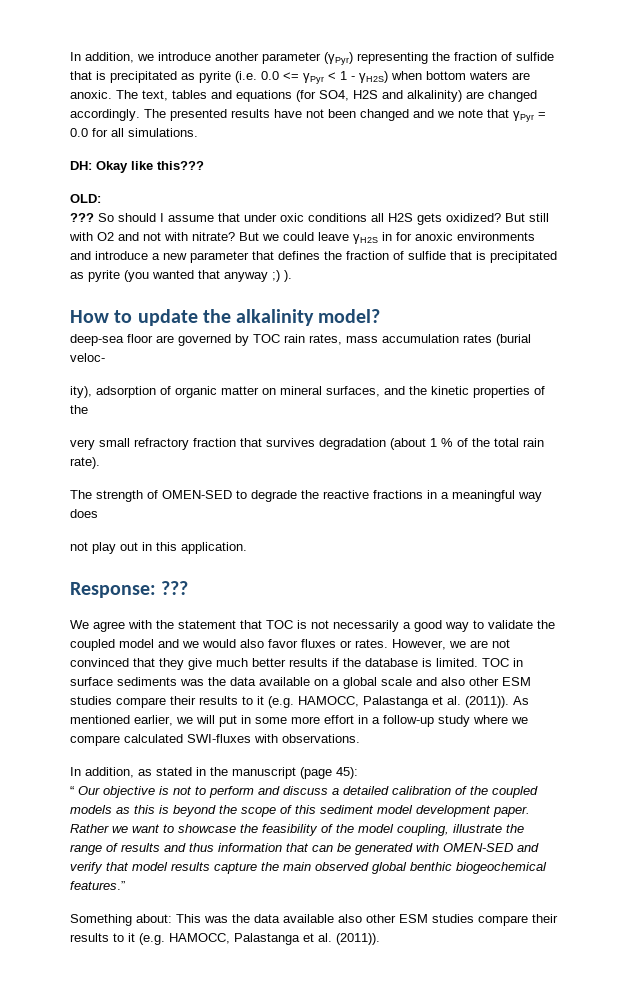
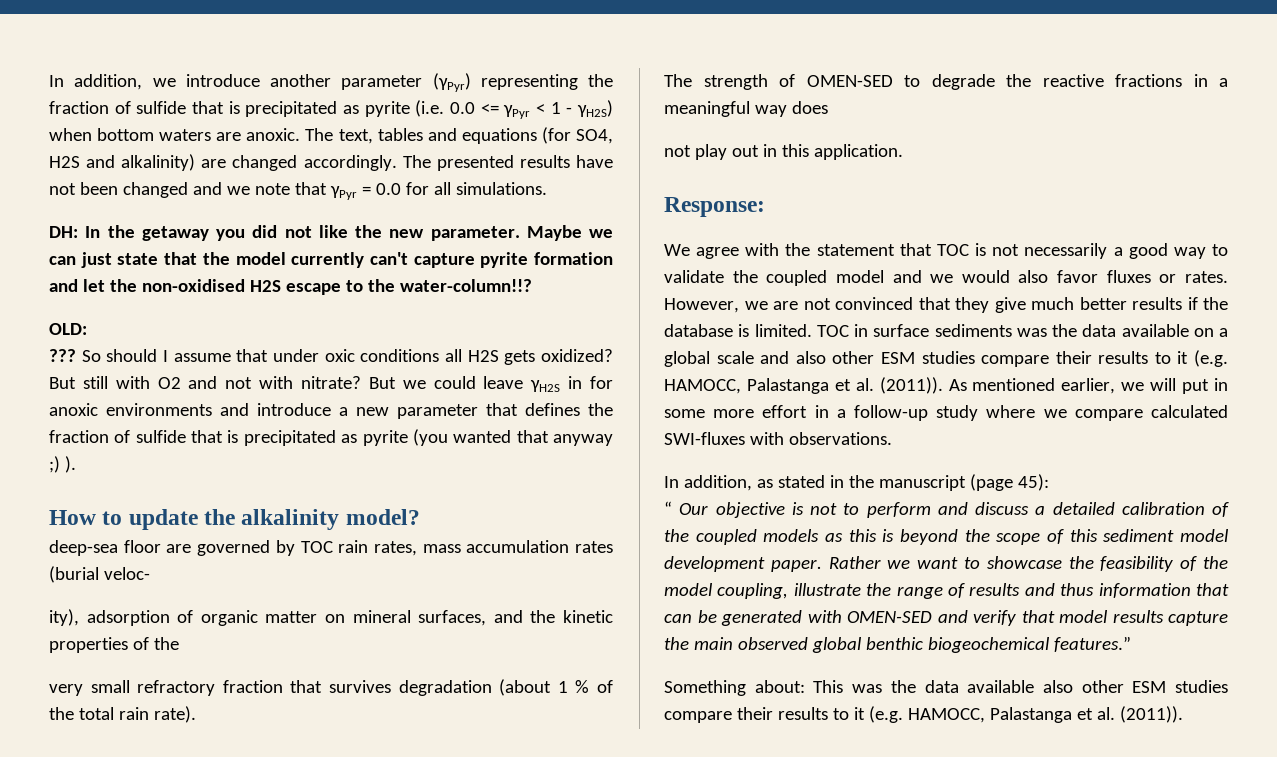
- DH: Okay like this???
+ DH: In the getaway you did not like the new parameter. Maybe we can just state that the model currently can't capture pyrite formation and let the non-oxidised H2S escape to the water-column!!?
- Response: ???
+ Response:

